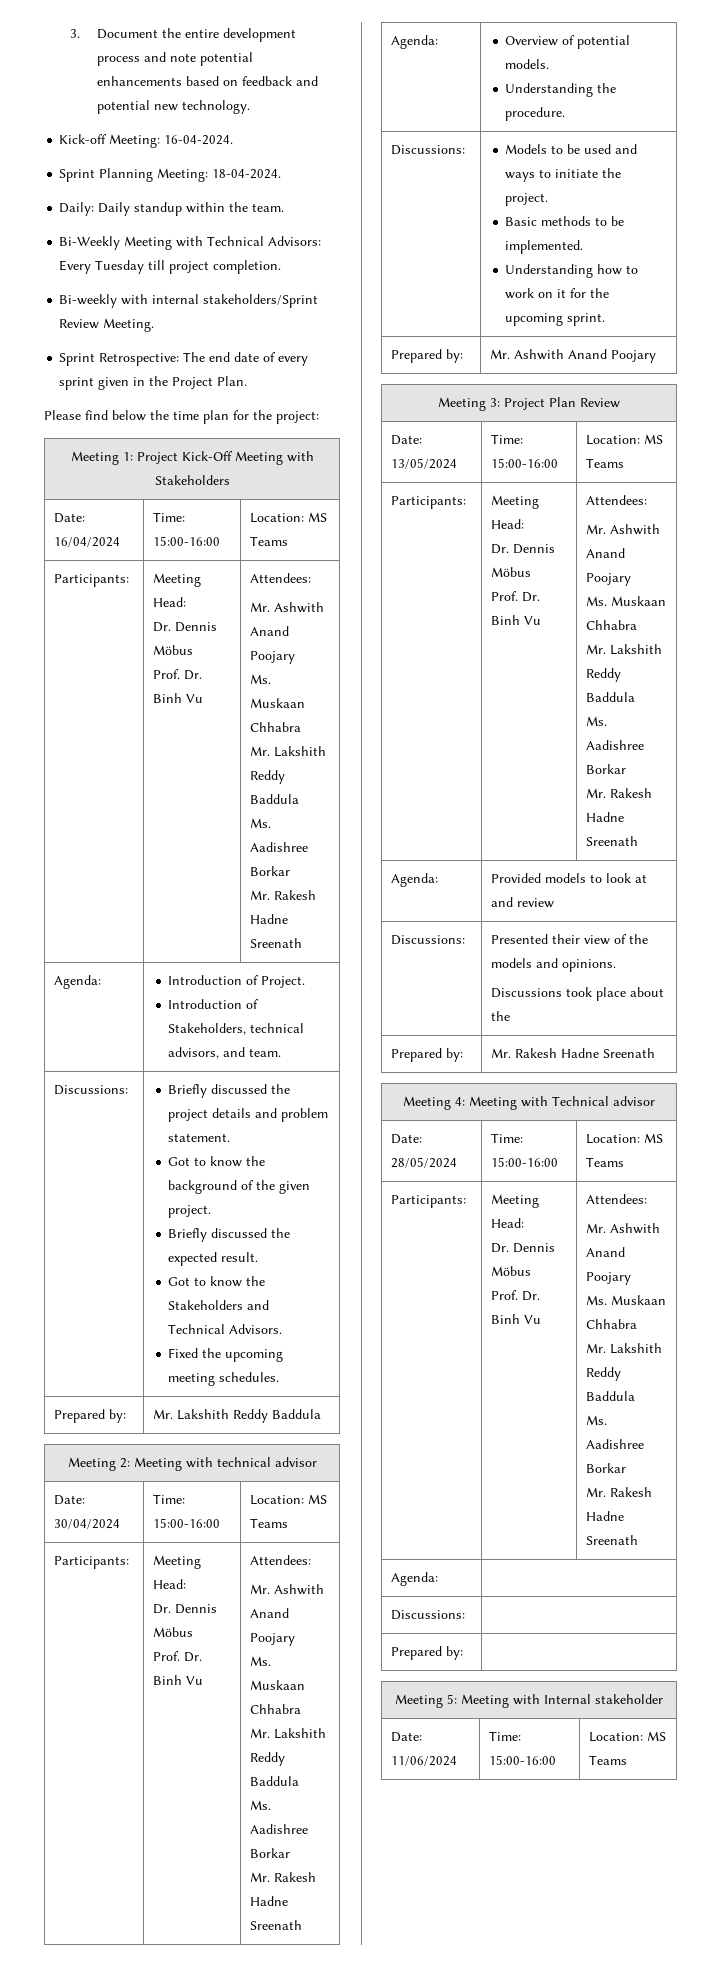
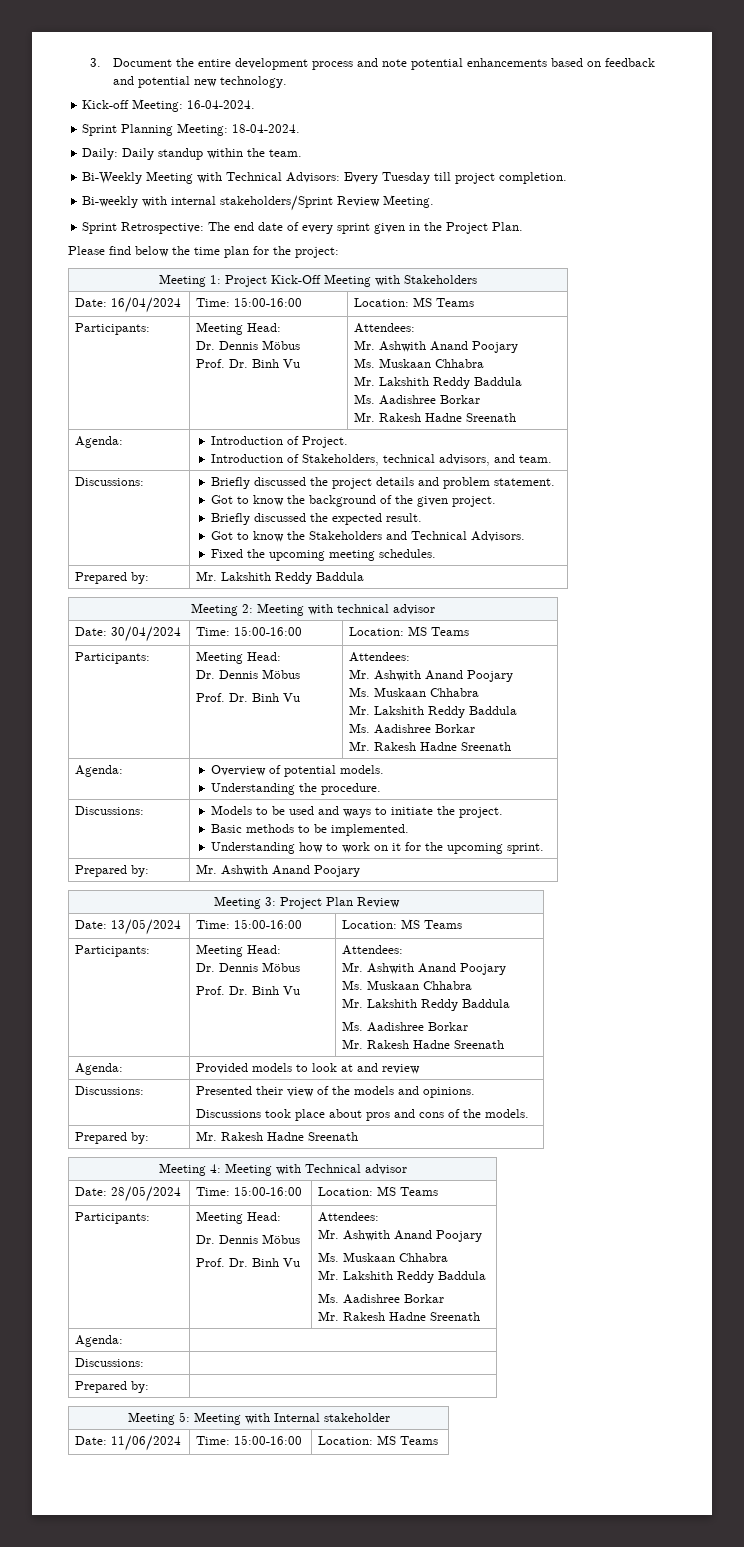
  Discussions: | Presented their view of the models and opinions.
- Discussions took place about the
+ Discussions took place about pros and cons of the models.

